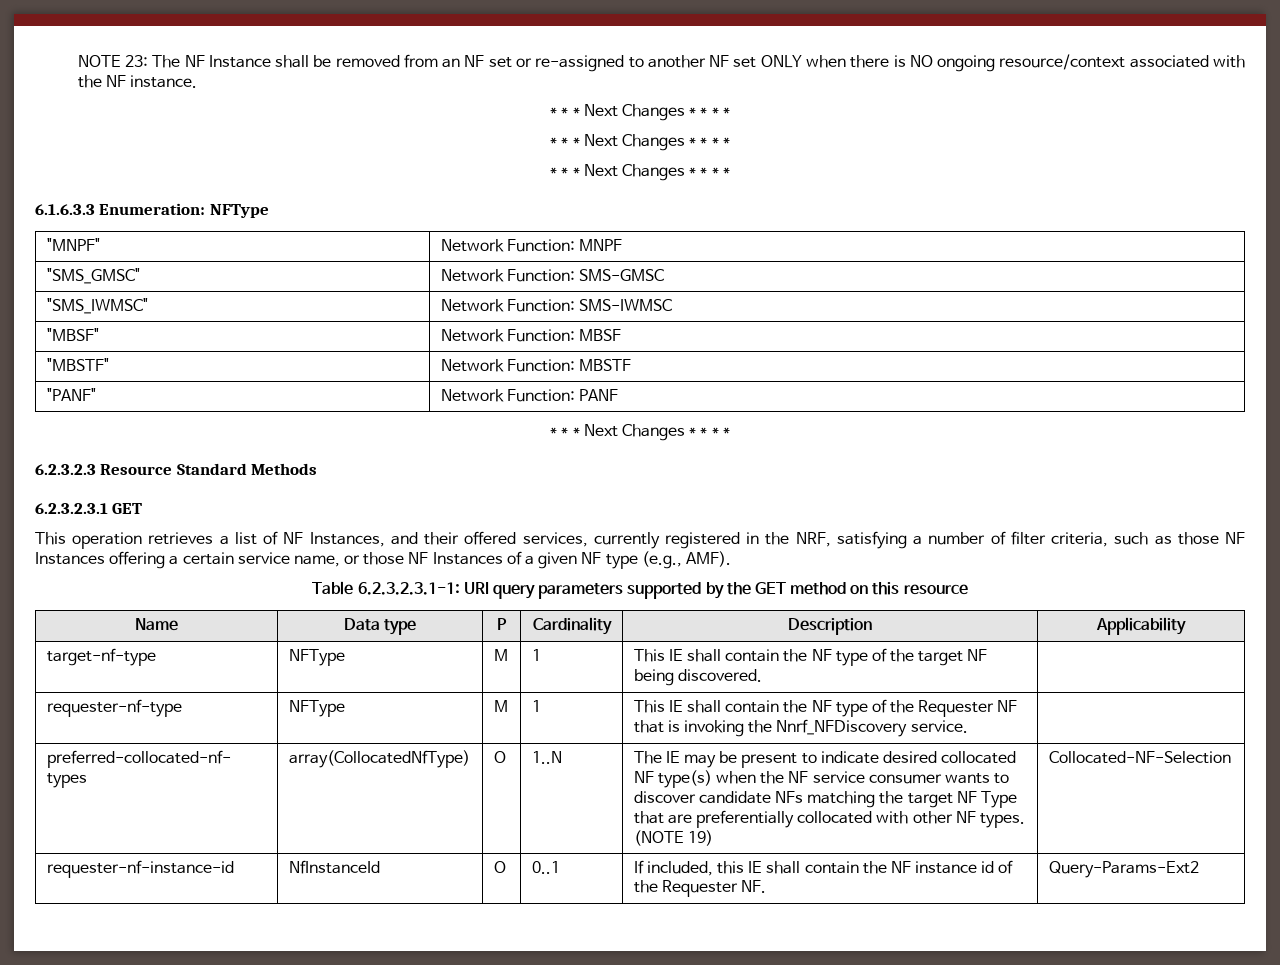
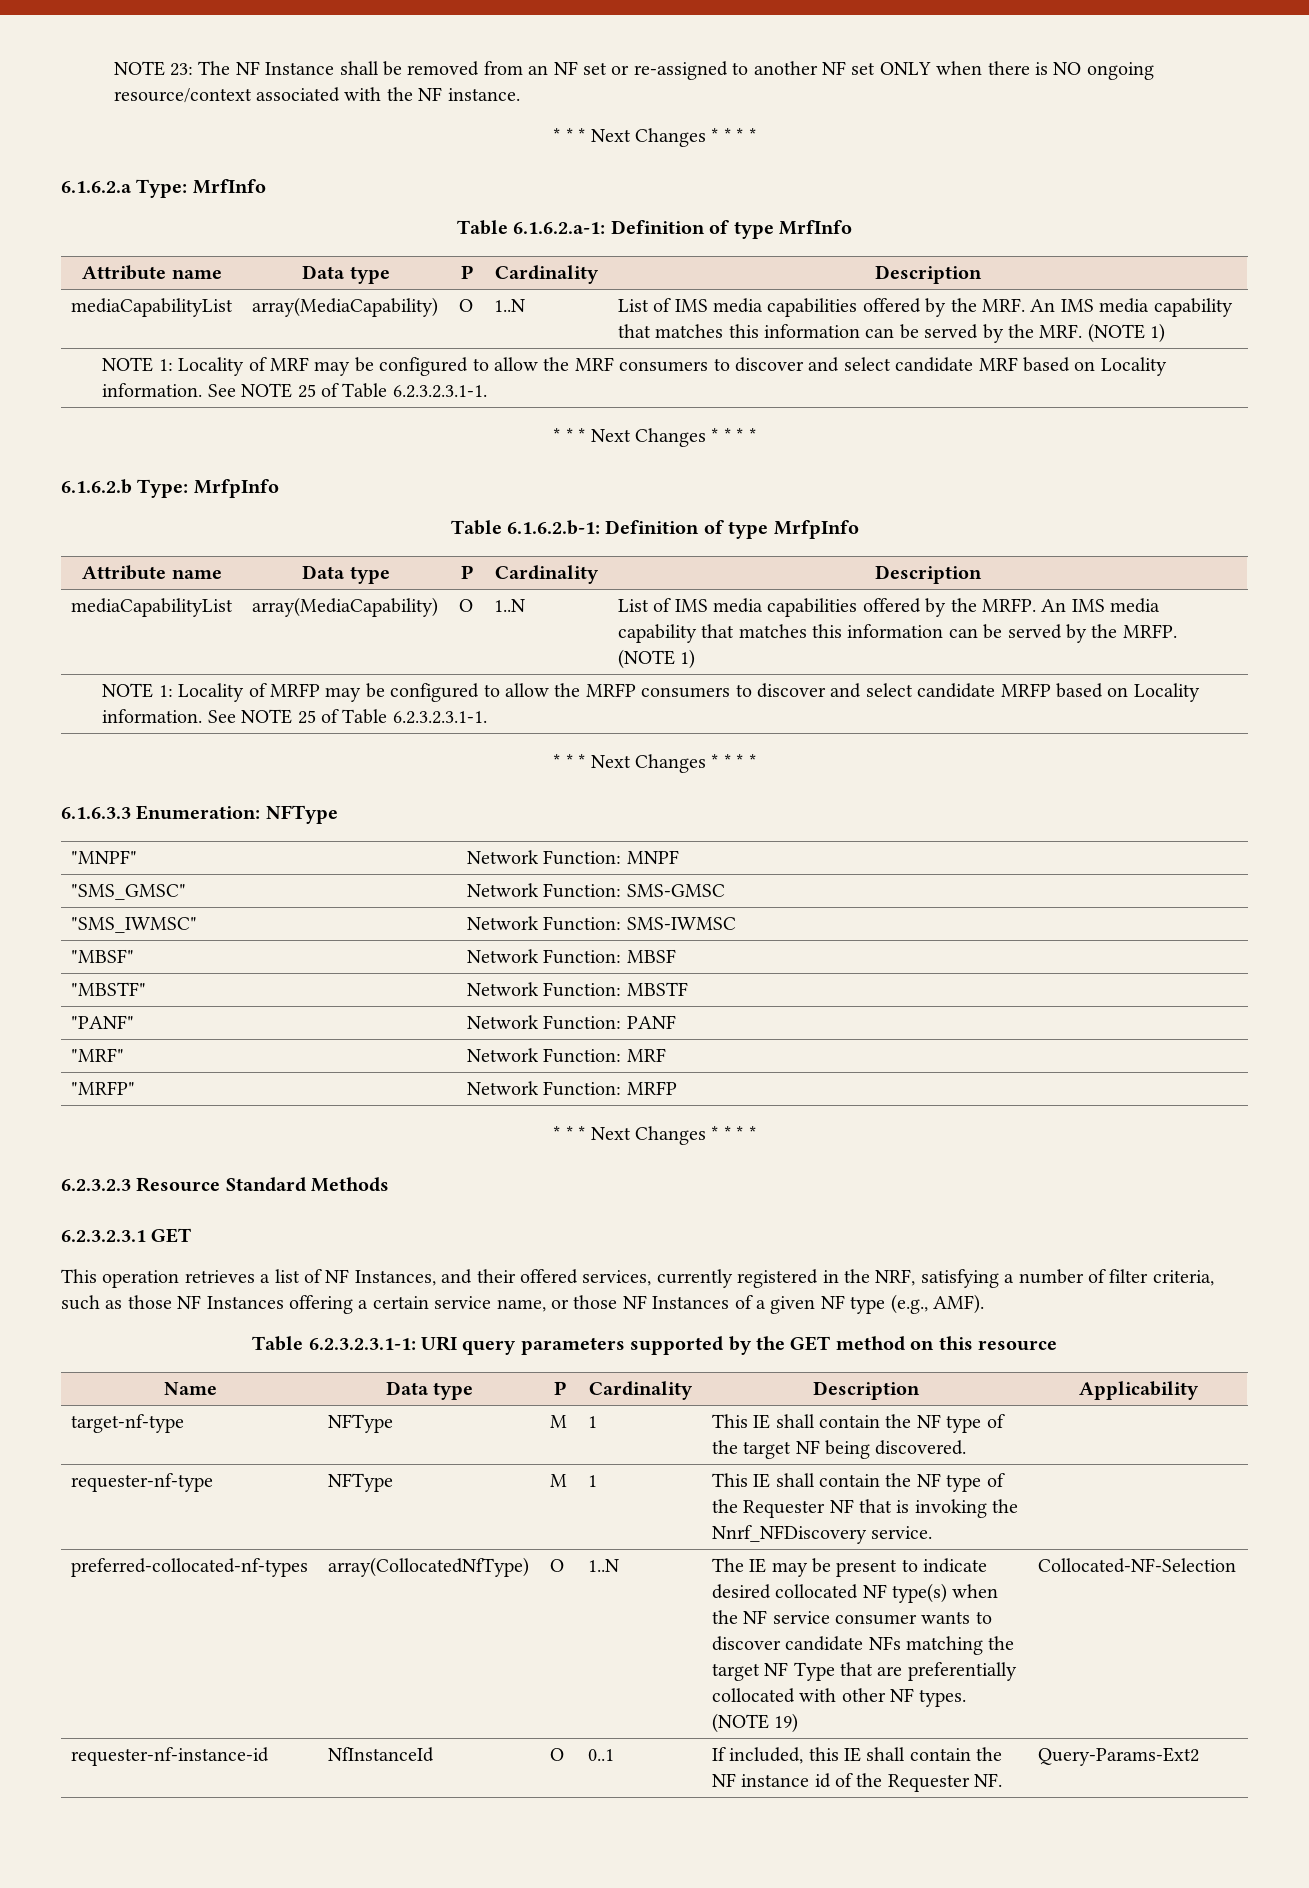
  NOTE 23: The NF Instance shall be removed from an NF set or re-assigned to another NF set ONLY when there is NO ongoing resource/context associated with the NF instance.
  * * * Next Changes * * * *
+ 6.1.6.2.a Type: MrfInfo
+ Table 6.1.6.2.a-1: Definition of type MrfInfo
+ Attribute name | Data type | P | Cardinality | Description
+ mediaCapabilityList | array(MediaCapability) | O | 1..N | List of IMS media capabilities offered by the MRF. An IMS media capability that matches this information can be served by the MRF. (NOTE 1)
+ NOTE 1: Locality of MRF may be configured to allow the MRF consumers to discover and select candidate MRF based on Locality information. See NOTE 25 of Table 6.2.3.2.3.1-1.
  * * * Next Changes * * * *
+ 6.1.6.2.b Type: MrfpInfo
+ Table 6.1.6.2.b-1: Definition of type MrfpInfo
+ Attribute name | Data type | P | Cardinality | Description
+ mediaCapabilityList | array(MediaCapability) | O | 1..N | List of IMS media capabilities offered by the MRFP. An IMS media capability that matches this information can be served by the MRFP. (NOTE 1)
+ NOTE 1: Locality of MRFP may be configured to allow the MRFP consumers to discover and select candidate MRFP based on Locality information. See NOTE 25 of Table 6.2.3.2.3.1-1.
+ "MRF" | Network Function: MRF
+ "MRFP" | Network Function: MRFP

